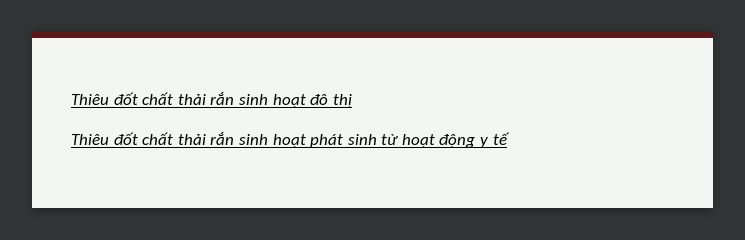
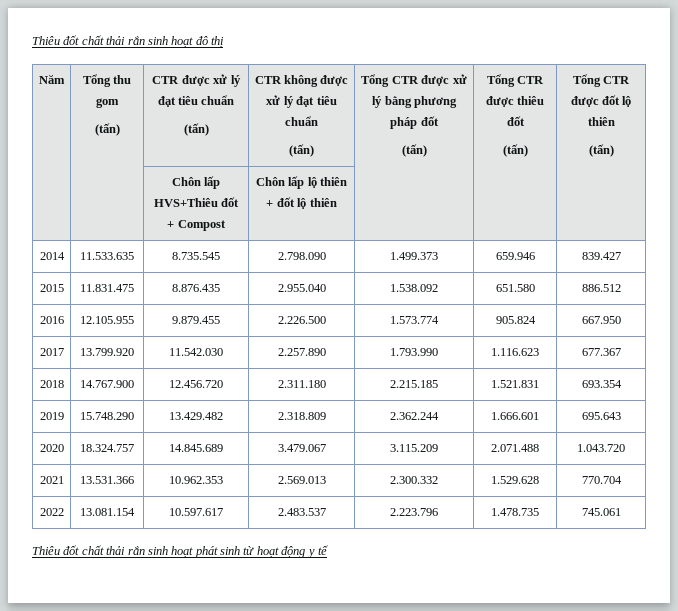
+ Năm | Tổng thu gom
+ (tấn) | CTR được xử lý đạt tiêu chuẩn
+ (tấn) | CTR không được xử lý đạt tiêu chuẩn
+ (tấn) | Tổng CTR được xử lý bằng phương pháp đốt
+ (tấn) | Tổng CTR được thiêu đốt
+ (tấn) | Tổng CTR được đốt lộ thiên
+ (tấn)
+ | | Chôn lấp HVS+Thiêu đốt + Compost | Chôn lấp lộ thiên + đốt lộ thiên | | |
+ 2014 | 11.533.635 | 8.735.545 | 2.798.090 | 1.499.373 | 659.946 | 839.427
+ 2015 | 11.831.475 | 8.876.435 | 2.955.040 | 1.538.092 | 651.580 | 886.512
+ 2016 | 12.105.955 | 9.879.455 | 2.226.500 | 1.573.774 | 905.824 | 667.950
+ 2017 | 13.799.920 | 11.542.030 | 2.257.890 | 1.793.990 | 1.116.623 | 677.367
+ 2018 | 14.767.900 | 12.456.720 | 2.311.180 | 2.215.185 | 1.521.831 | 693.354
+ 2019 | 15.748.290 | 13.429.482 | 2.318.809 | 2.362.244 | 1.666.601 | 695.643
+ 2020 | 18.324.757 | 14.845.689 | 3.479.067 | 3.115.209 | 2.071.488 | 1.043.720
+ 2021 | 13.531.366 | 10.962.353 | 2.569.013 | 2.300.332 | 1.529.628 | 770.704
+ 2022 | 13.081.154 | 10.597.617 | 2.483.537 | 2.223.796 | 1.478.735 | 745.061

